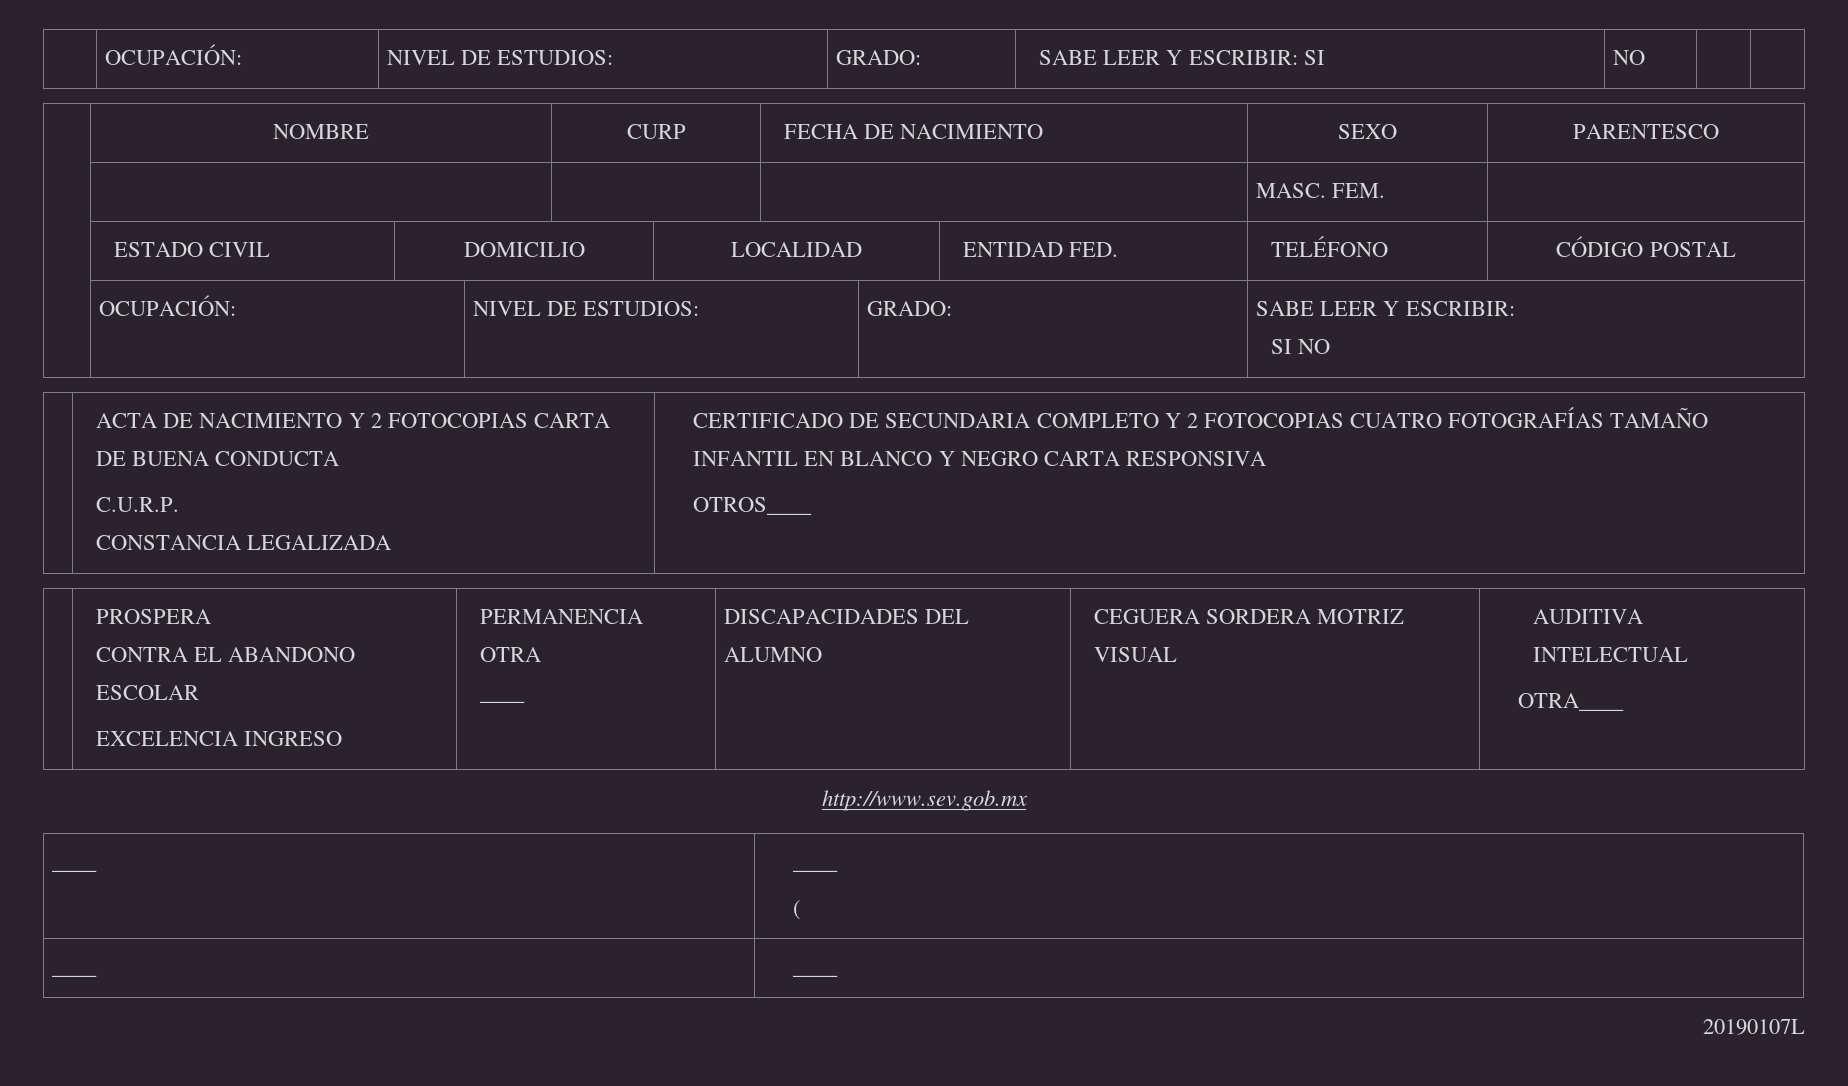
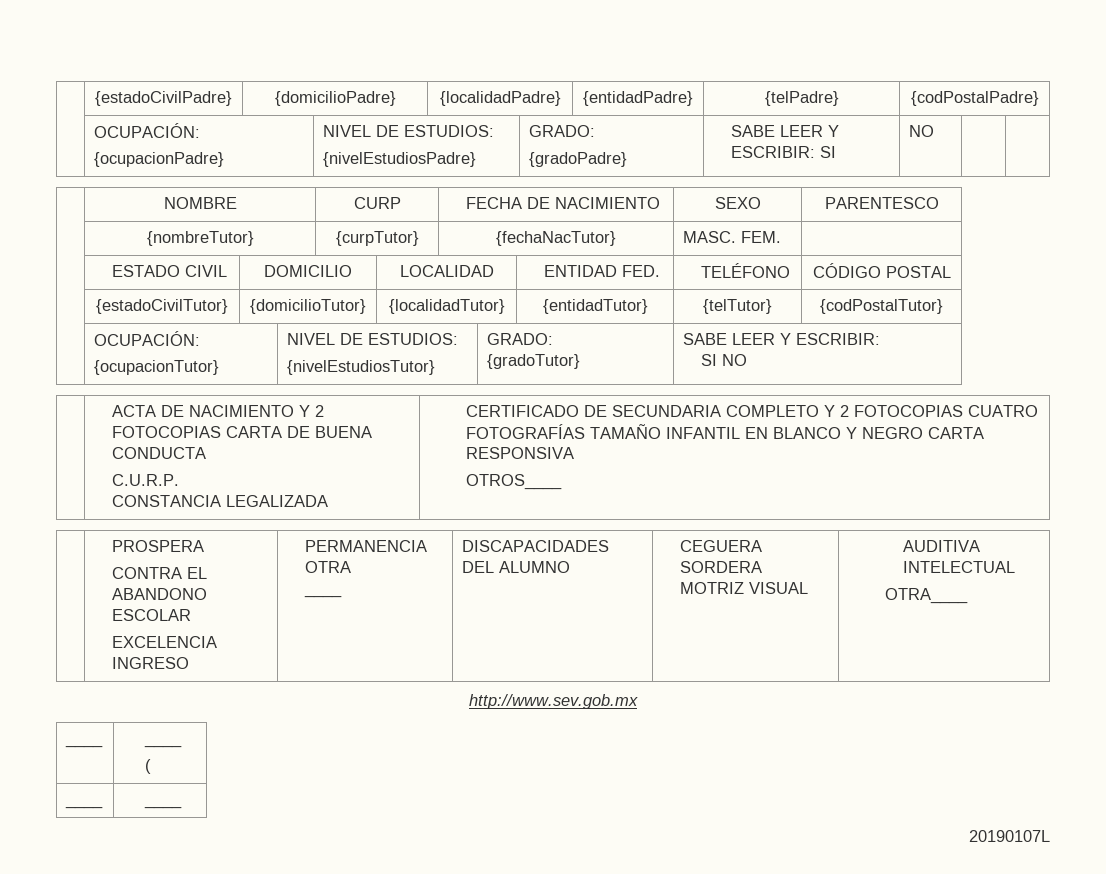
- | OCUPACIÓN: | NIVEL DE ESTUDIOS: | GRADO: | SABE LEER Y ESCRIBIR: SI | NO | |
+ | {estadoCivilPadre} | {domicilioPadre} | {localidadPadre} | {entidadPadre} | {telPadre} | {codPostalPadre}
+ | OCUPACIÓN:
+ {ocupacionPadre} | NIVEL DE ESTUDIOS:
+ {nivelEstudiosPadre} | GRADO:
+ {gradoPadre} | SABE LEER Y ESCRIBIR: SI | NO | |
- | | | | MASC. FEM. |
+ | {nombreTutor} | {curpTutor} | {fechaNacTutor} | MASC. FEM. |
  | ESTADO CIVIL | DOMICILIO | LOCALIDAD | ENTIDAD FED. | TELÉFONO | CÓDIGO POSTAL
- | OCUPACIÓN: | NIVEL DE ESTUDIOS: | GRADO: | SABE LEER Y ESCRIBIR:
+ | {estadoCivilTutor} | {domicilioTutor} | {localidadTutor} | {entidadTutor} | {telTutor} | {codPostalTutor}
+ | OCUPACIÓN:
+ {ocupacionTutor} | NIVEL DE ESTUDIOS:
+ {nivelEstudiosTutor} | GRADO:
+ {gradoTutor} | SABE LEER Y ESCRIBIR:

